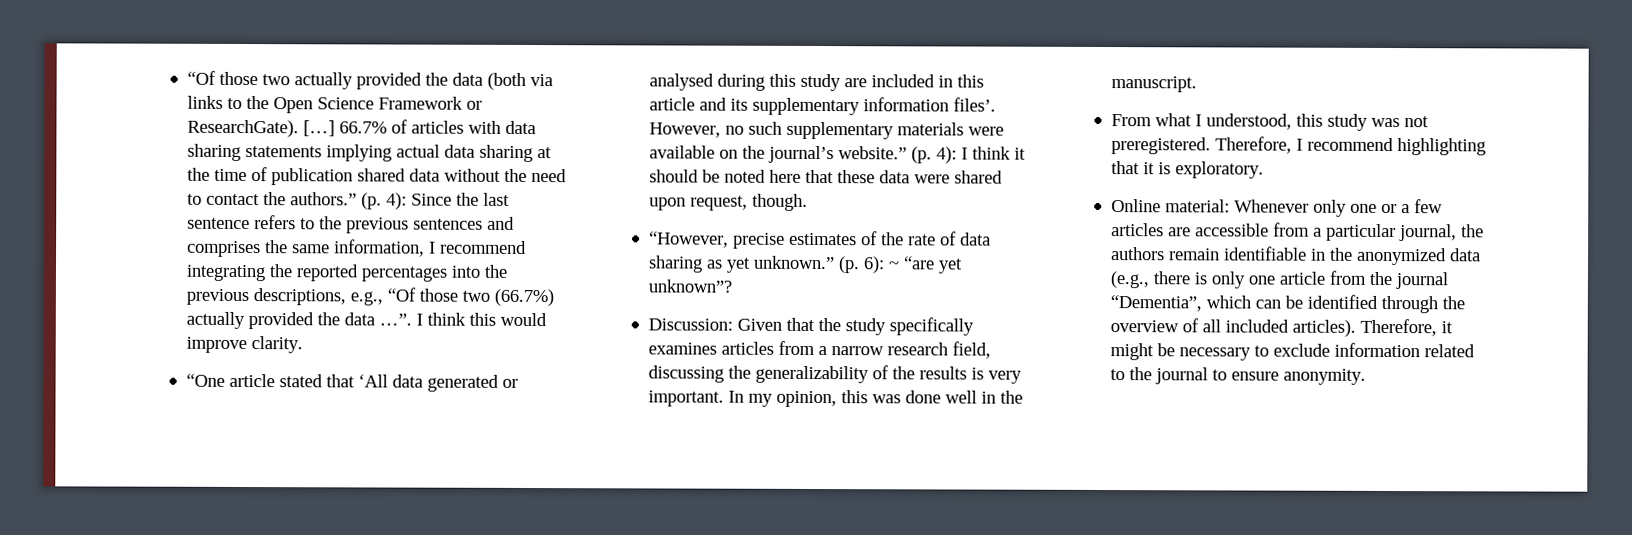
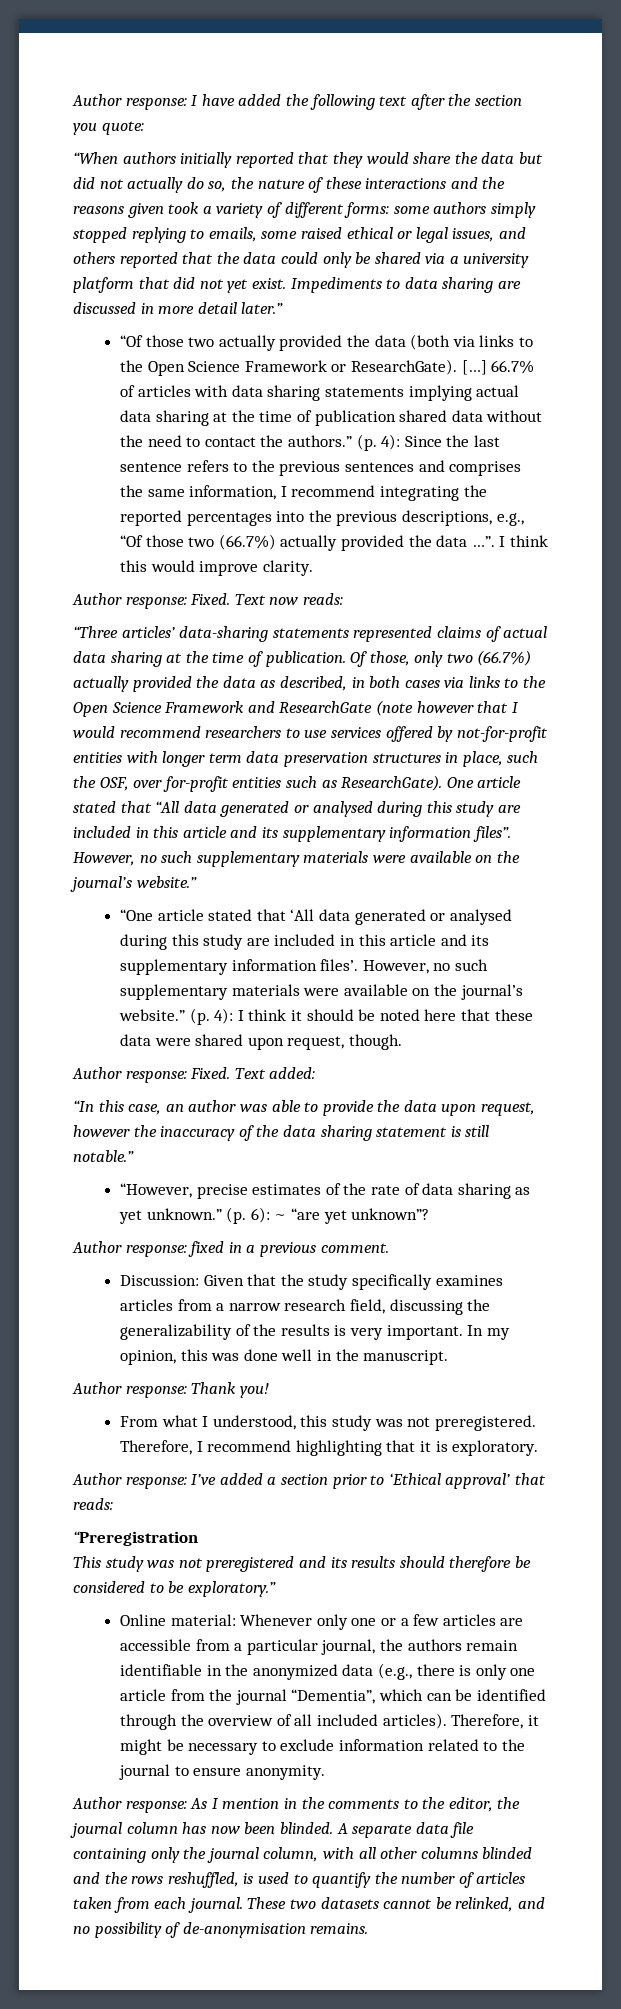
+ Author response: I have added the following text after the section you quote:
+ “When authors initially reported that they would share the data but did not actually do so, the nature of these interactions and the reasons given took a variety of different forms: some authors simply stopped replying to emails, some raised ethical or legal issues, and others reported that the data could only be shared via a university platform that did not yet exist. Impediments to data sharing are discussed in more detail later.”
+ Author response: Fixed. Text now reads:
+ “Three articles’ data-sharing statements represented claims of actual data sharing at the time of publication. Of those, only two (66.7%) actually provided the data as described, in both cases via links to the Open Science Framework and ResearchGate (note however that I would recommend researchers to use services offered by not-for-profit entities with longer term data preservation structures in place, such the OSF, over for-profit entities such as ResearchGate). One article stated that “All data generated or analysed during this study are included in this article and its supplementary information files”. However, no such supplementary materials were available on the journal’s website.”
+ Author response: Fixed. Text added:
+ “In this case, an author was able to provide the data upon request, however the inaccuracy of the data sharing statement is still notable.”
+ Author response: fixed in a previous comment.
+ Author response: Thank you!
+ Author response: I’ve added a section prior to ‘Ethical approval’ that reads:
+ “Preregistration
+ This study was not preregistered and its results should therefore be considered to be exploratory.”
+ Author response: As I mention in the comments to the editor, the journal column has now been blinded. A separate data file containing only the journal column, with all other columns blinded and the rows reshuffled, is used to quantify the number of articles taken from each journal. These two datasets cannot be relinked, and no possibility of de-anonymisation remains.

